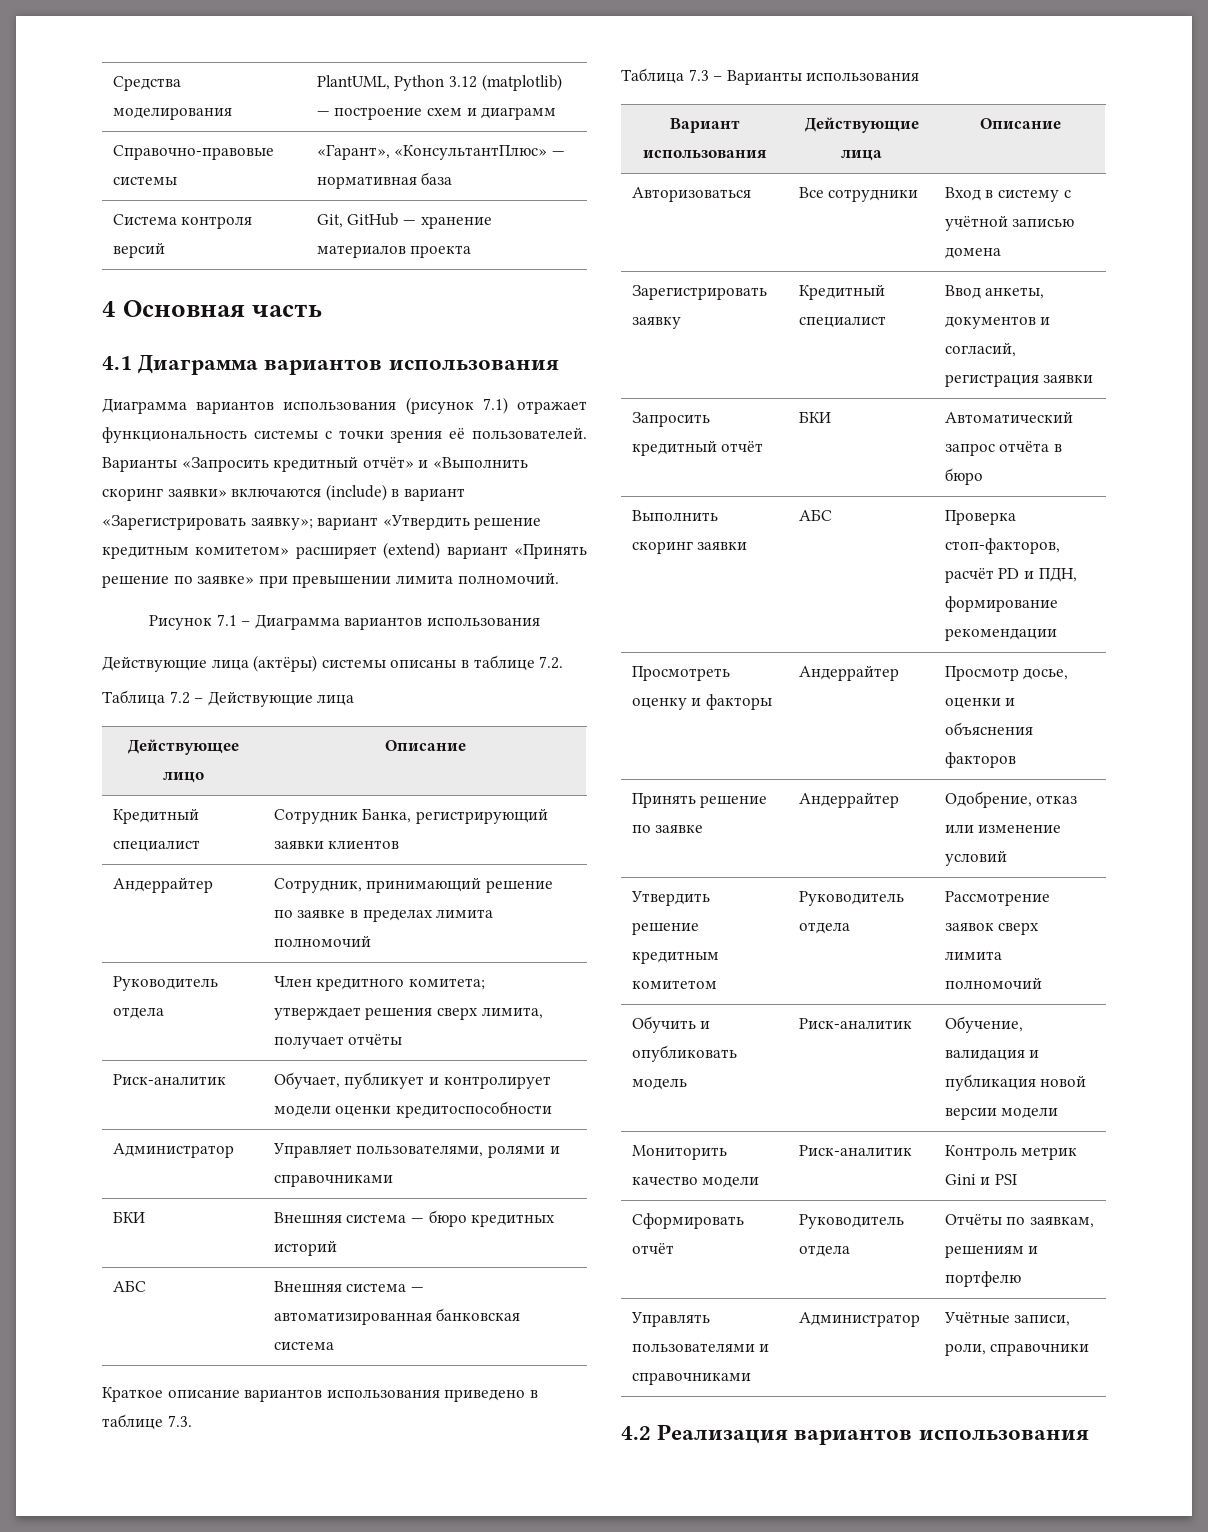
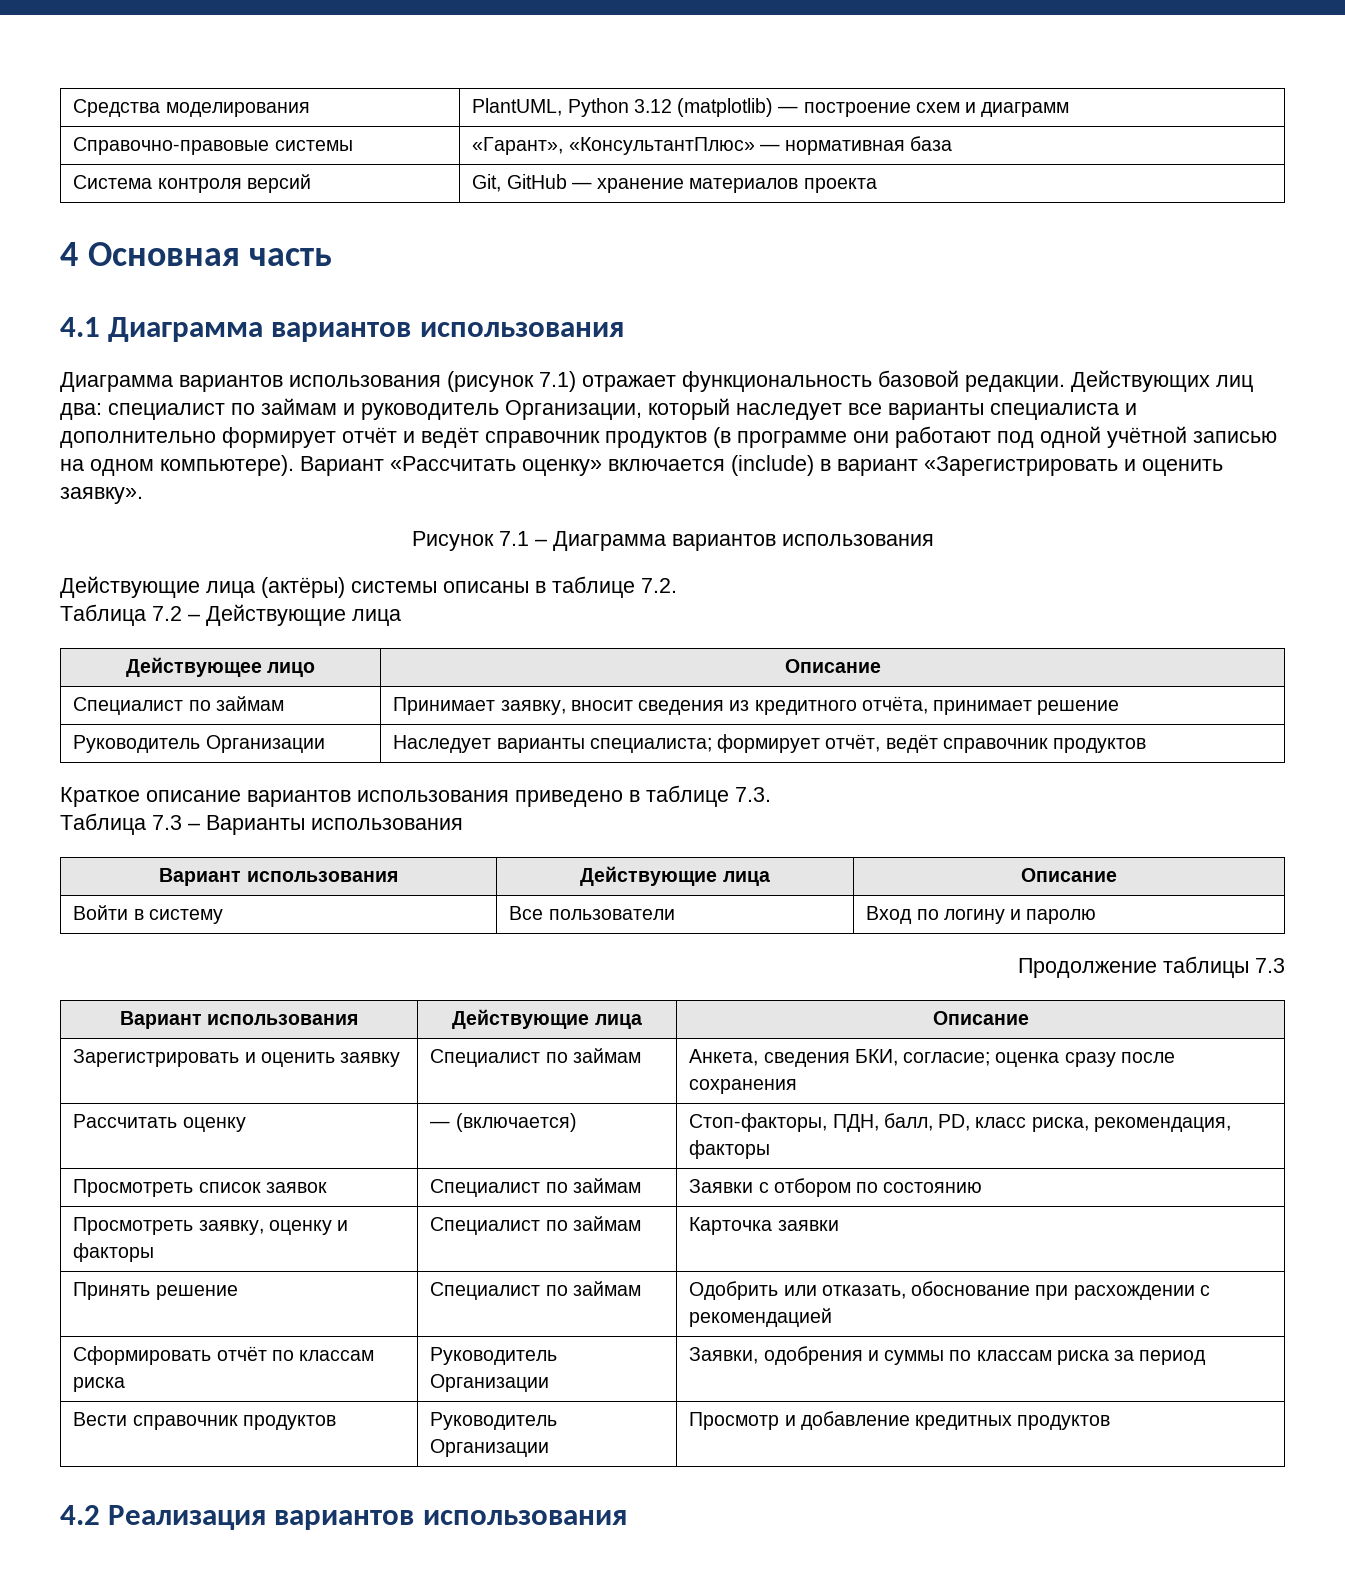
- Диаграмма вариантов использования (рисунок 7.1) отражает функциональность системы с точки зрения её пользователей. Варианты «Запросить кредитный отчёт» и «Выполнить скоринг заявки» включаются (include) в вариант «Зарегистрировать заявку»; вариант «Утвердить решение кредитным комитетом» расширяет (extend) вариант «Принять решение по заявке» при превышении лимита полномочий.
+ Диаграмма вариантов использования (рисунок 7.1) отражает функциональность базовой редакции. Действующих лиц два: специалист по займам и руководитель Организации, который наследует все варианты специалиста и дополнительно формирует отчёт и ведёт справочник продуктов (в программе они работают под одной учётной записью на одном компьютере). Вариант «Рассчитать оценку» включается (include) в вариант «Зарегистрировать и оценить заявку».
- Кредитный специалист | Сотрудник Банка, регистрирующий заявки клиентов
- Андеррайтер | Сотрудник, принимающий решение по заявке в пределах лимита полномочий
- Руководитель отдела | Член кредитного комитета; утверждает решения сверх лимита, получает отчёты
- Риск-аналитик | Обучает, публикует и контролирует модели оценки кредитоспособности
- Администратор | Управляет пользователями, ролями и справочниками
- БКИ | Внешняя система — бюро кредитных историй
- АБС | Внешняя система — автоматизированная банковская система
+ Специалист по займам | Принимает заявку, вносит сведения из кредитного отчёта, принимает решение
+ Руководитель Организации | Наследует варианты специалиста; формирует отчёт, ведёт справочник продуктов
- Авторизоваться | Все сотрудники | Вход в систему с учётной записью домена
+ Войти в систему | Все пользователи | Вход по логину и паролю
+ Продолжение таблицы 7.3
+ Вариант использования | Действующие лица | Описание
- Зарегистрировать заявку | Кредитный специалист | Ввод анкеты, документов и согласий, регистрация заявки
- Запросить кредитный отчёт | БКИ | Автоматический запрос отчёта в бюро
- Выполнить скоринг заявки | АБС | Проверка стоп-факторов, расчёт PD и ПДН, формирование рекомендации
- Просмотреть оценку и факторы | Андеррайтер | Просмотр досье, оценки и объяснения факторов
- Принять решение по заявке | Андеррайтер | Одобрение, отказ или изменение условий
- Утвердить решение кредитным комитетом | Руководитель отдела | Рассмотрение заявок сверх лимита полномочий
- Обучить и опубликовать модель | Риск-аналитик | Обучение, валидация и публикация новой версии модели
- Мониторить качество модели | Риск-аналитик | Контроль метрик Gini и PSI
- Сформировать отчёт | Руководитель отдела | Отчёты по заявкам, решениям и портфелю
- Управлять пользователями и справочниками | Администратор | Учётные записи, роли, справочники
+ Зарегистрировать и оценить заявку | Специалист по займам | Анкета, сведения БКИ, согласие; оценка сразу после сохранения
+ Рассчитать оценку | — (включается) | Стоп-факторы, ПДН, балл, PD, класс риска, рекомендация, факторы
+ Просмотреть список заявок | Специалист по займам | Заявки с отбором по состоянию
+ Просмотреть заявку, оценку и факторы | Специалист по займам | Карточка заявки
+ Принять решение | Специалист по займам | Одобрить или отказать, обоснование при расхождении с рекомендацией
+ Сформировать отчёт по классам риска | Руководитель Организации | Заявки, одобрения и суммы по классам риска за период
+ Вести справочник продуктов | Руководитель Организации | Просмотр и добавление кредитных продуктов

